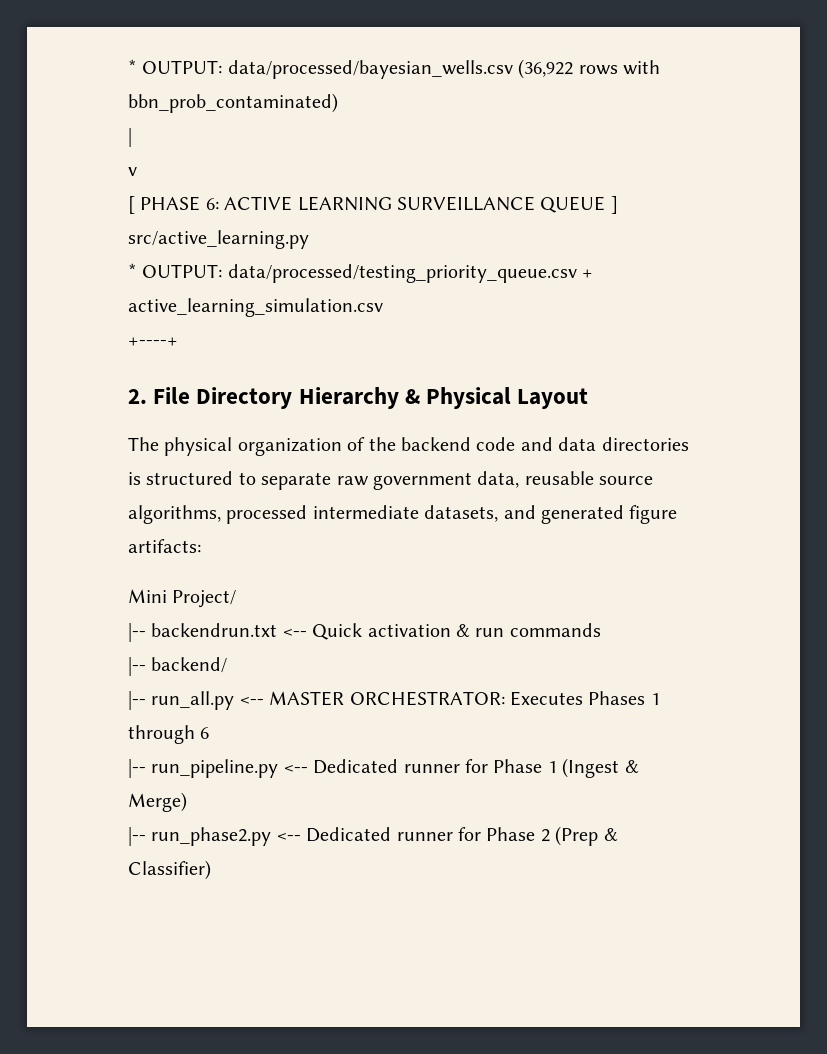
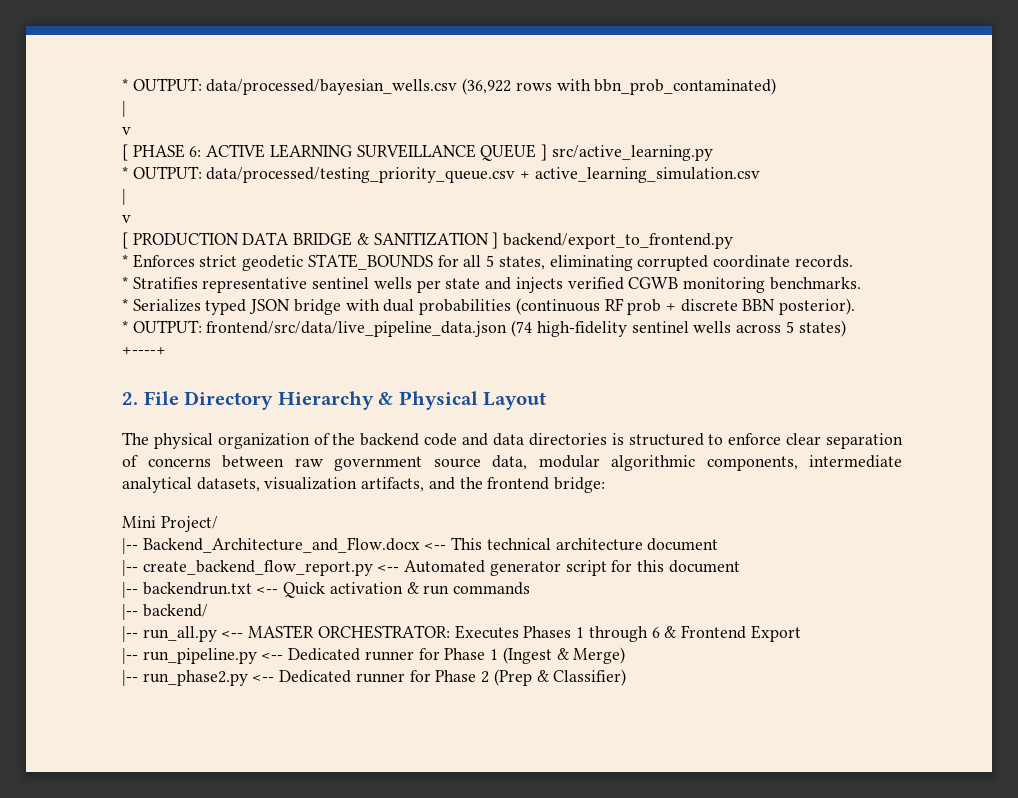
  * OUTPUT: data/processed/testing_priority_queue.csv + active_learning_simulation.csv
+ |
+ v
+ [ PRODUCTION DATA BRIDGE & SANITIZATION ] backend/export_to_frontend.py
+ * Enforces strict geodetic STATE_BOUNDS for all 5 states, eliminating corrupted coordinate records.
+ * Stratifies representative sentinel wells per state and injects verified CGWB monitoring benchmarks.
+ * Serializes typed JSON bridge with dual probabilities (continuous RF prob + discrete BBN posterior).
+ * OUTPUT: frontend/src/data/live_pipeline_data.json (74 high-fidelity sentinel wells across 5 states)
- The physical organization of the backend code and data directories is structured to separate raw government data, reusable source algorithms, processed intermediate datasets, and generated figure artifacts:
+ The physical organization of the backend code and data directories is structured to enforce clear separation of concerns between raw government source data, modular algorithmic components, intermediate analytical datasets, visualization artifacts, and the frontend bridge:
  Mini Project/
+ |-- Backend_Architecture_and_Flow.docx <-- This technical architecture document
+ |-- create_backend_flow_report.py <-- Automated generator script for this document
- |-- run_all.py <-- MASTER ORCHESTRATOR: Executes Phases 1 through 6
+ |-- run_all.py <-- MASTER ORCHESTRATOR: Executes Phases 1 through 6 & Frontend Export

